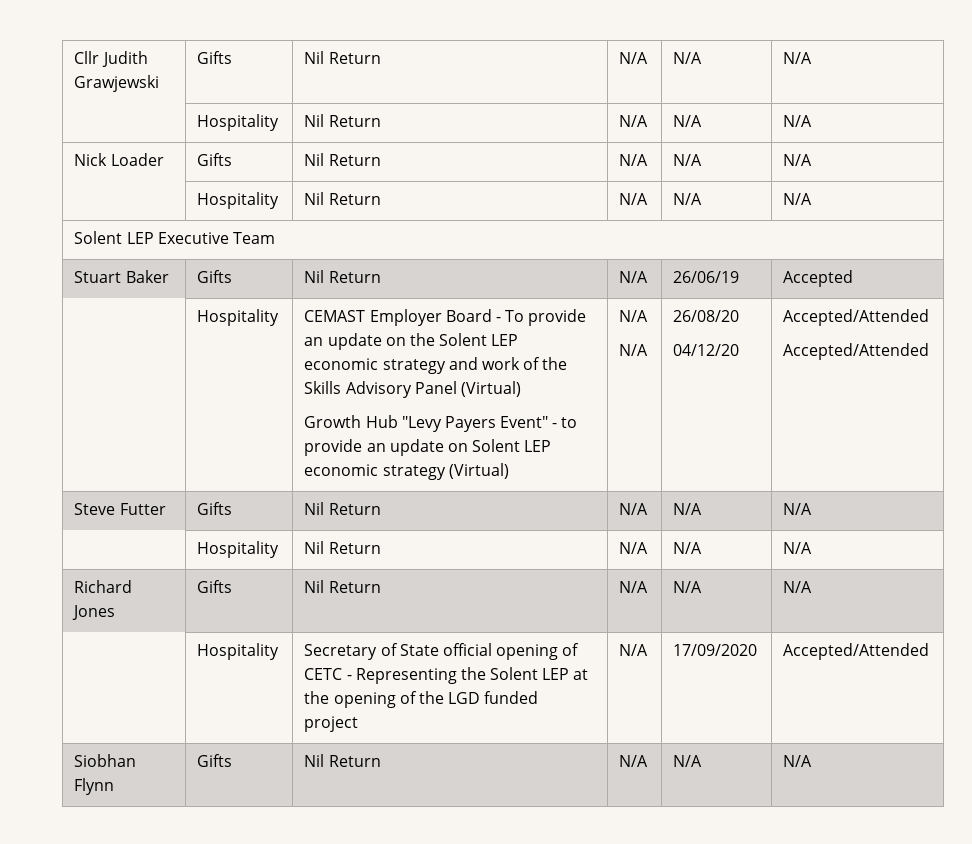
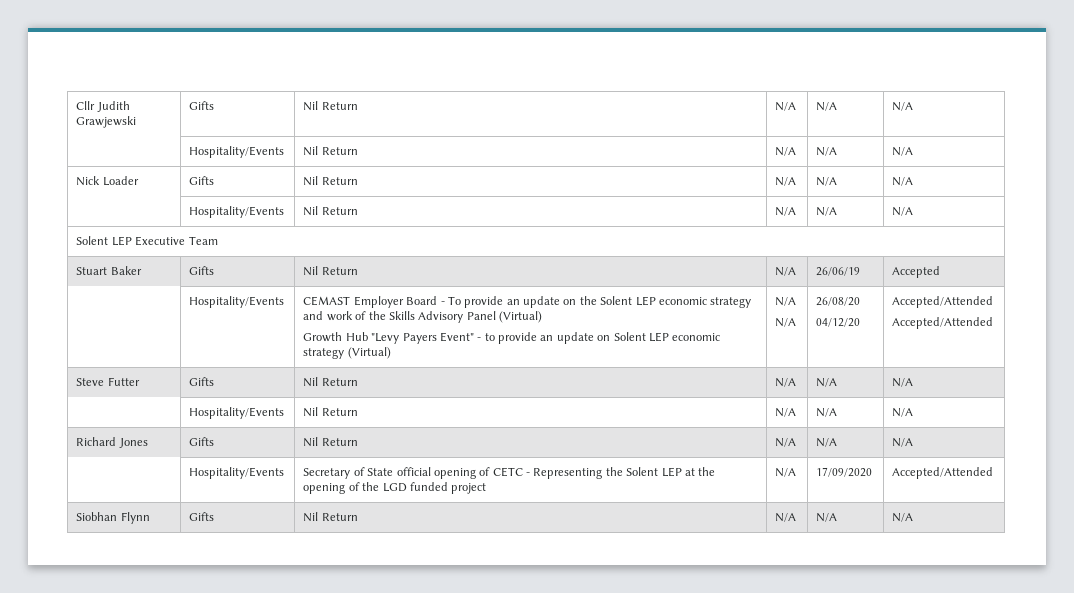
  Cllr Judith Grawjewski | Gifts | Nil Return | N/A | N/A | N/A
- | Hospitality | Nil Return | N/A | N/A | N/A
+ | Hospitality/Events | Nil Return | N/A | N/A | N/A
  Nick Loader | Gifts | Nil Return | N/A | N/A | N/A
- | Hospitality | Nil Return | N/A | N/A | N/A
+ | Hospitality/Events | Nil Return | N/A | N/A | N/A
  Stuart Baker | Gifts | Nil Return | N/A | 26/06/19 | Accepted
- | Hospitality
+ | Hospitality/Events
  Steve Futter | Gifts | Nil Return | N/A | N/A | N/A
- | Hospitality | Nil Return | N/A | N/A | N/A
+ | Hospitality/Events | Nil Return | N/A | N/A | N/A
- | Hospitality | Secretary of State official opening of CETC - Representing the Solent LEP at the opening of the LGD funded project | N/A | 17/09/2020 | Accepted/Attended
+ | Hospitality/Events | Secretary of State official opening of CETC - Representing the Solent LEP at the opening of the LGD funded project | N/A | 17/09/2020 | Accepted/Attended

